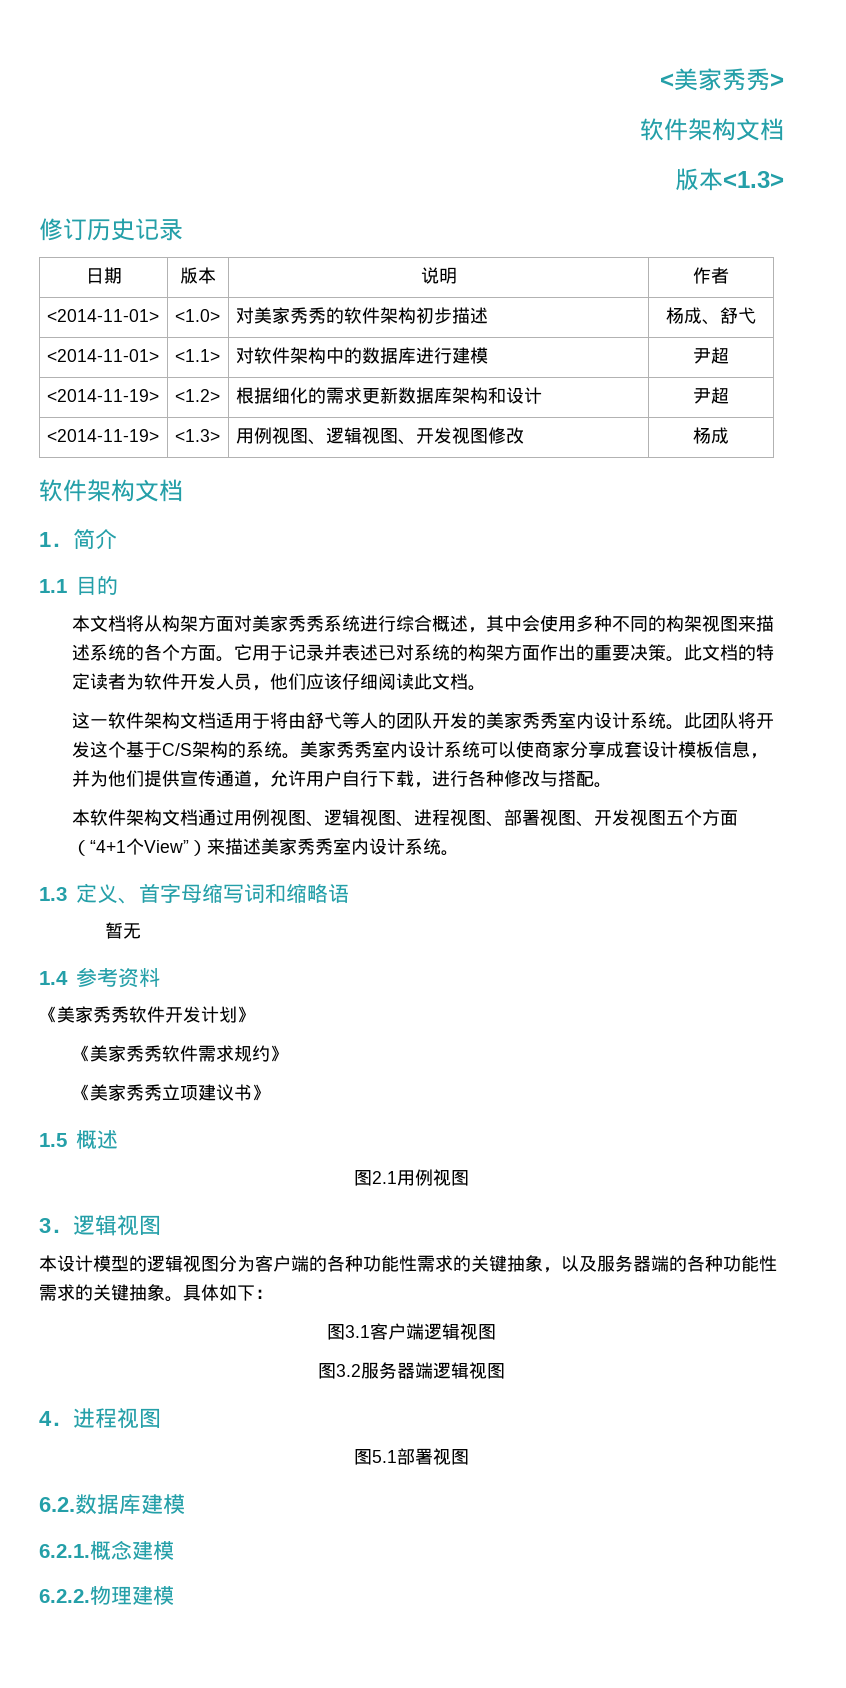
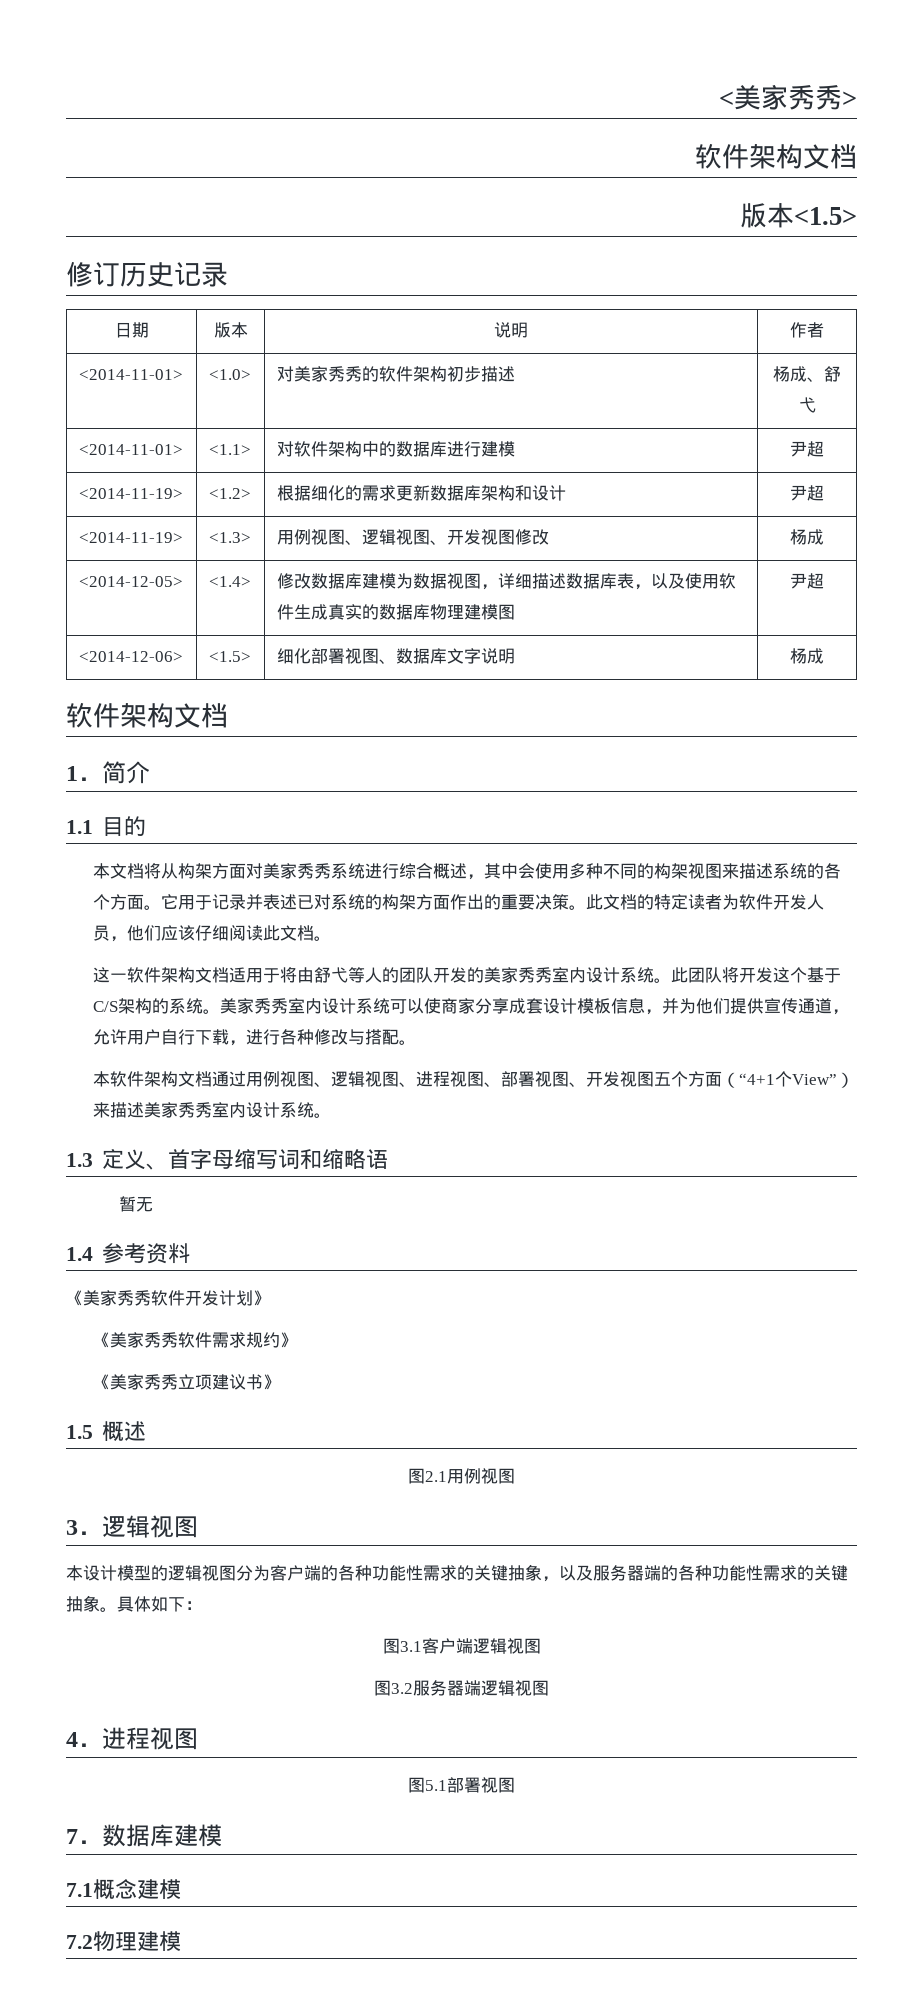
- 版本<1.3>
+ 版本<1.5>
+ <2014-12-05> | <1.4> | 修改数据库建模为数据视图，详细描述数据库表，以及使用软件生成真实的数据库物理建模图 | 尹超
+ <2014-12-06> | <1.5> | 细化部署视图、数据库文字说明 | 杨成
- 6.2.数据库建模
+ 7．数据库建模
- 6.2.1.概念建模
+ 7.1概念建模
- 6.2.2.物理建模
+ 7.2物理建模

